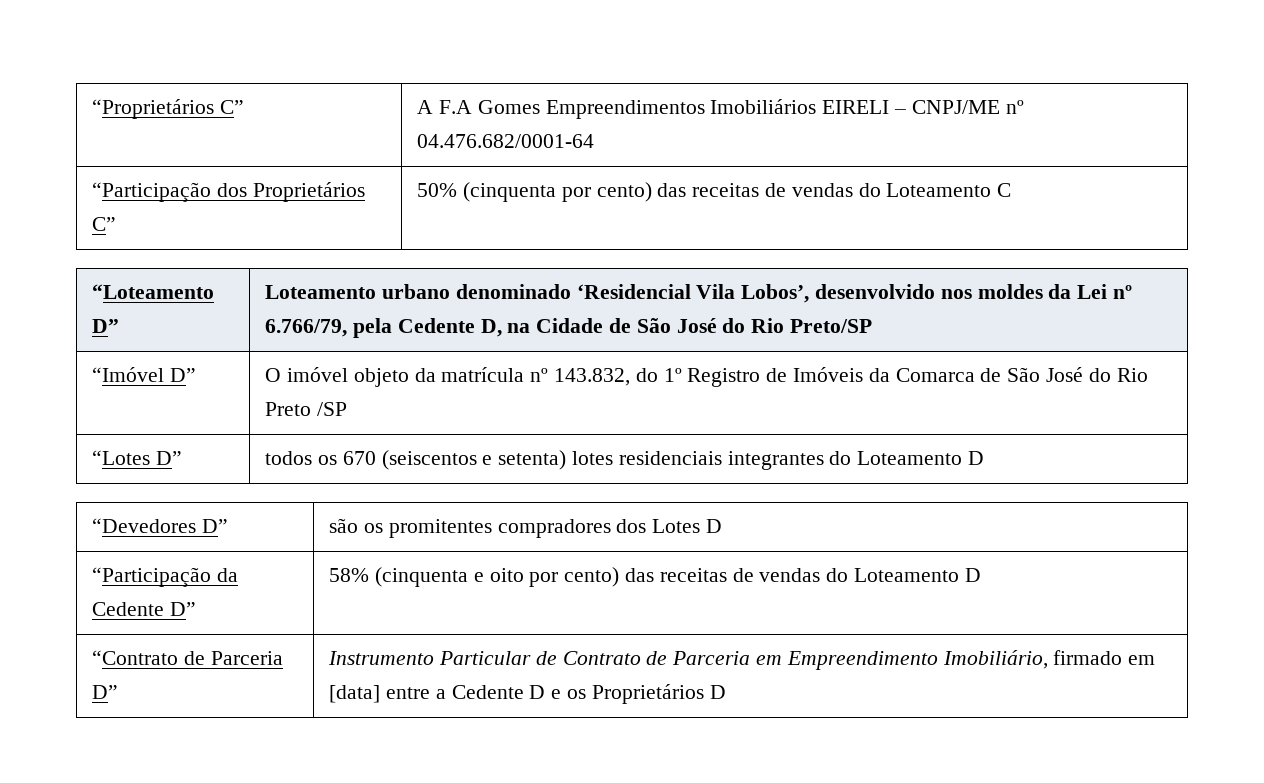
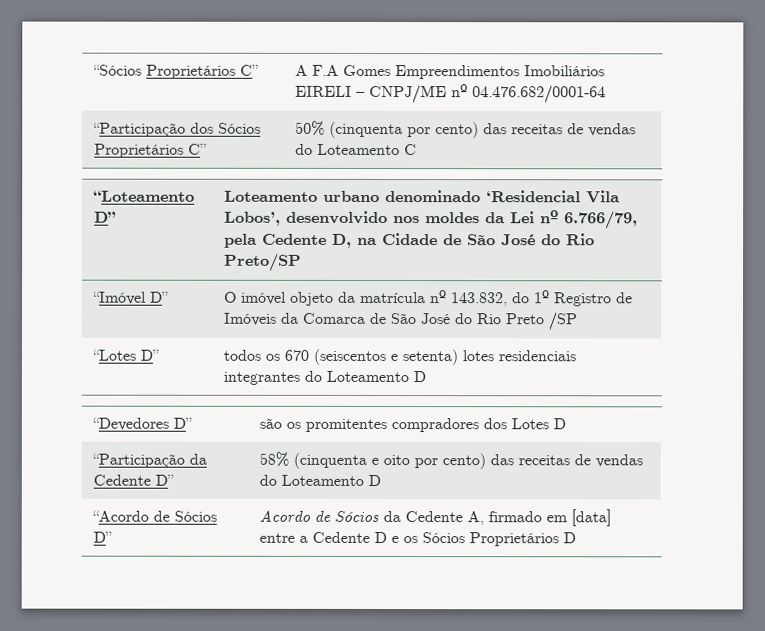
- “Proprietários C” | A F.A Gomes Empreendimentos Imobiliários EIRELI – CNPJ/ME nº 04.476.682/0001-64
+ “Sócios Proprietários C” | A F.A Gomes Empreendimentos Imobiliários EIRELI – CNPJ/ME nº 04.476.682/0001-64
- “Participação dos Proprietários C” | 50% (cinquenta por cento) das receitas de vendas do Loteamento C
+ “Participação dos Sócios Proprietários C” | 50% (cinquenta por cento) das receitas de vendas do Loteamento C
- “Contrato de Parceria D” | Instrumento Particular de Contrato de Parceria em Empreendimento Imobiliário, firmado em [data] entre a Cedente D e os Proprietários D
+ “Acordo de Sócios D” | Acordo de Sócios da Cedente A, firmado em [data] entre a Cedente D e os Sócios Proprietários D

